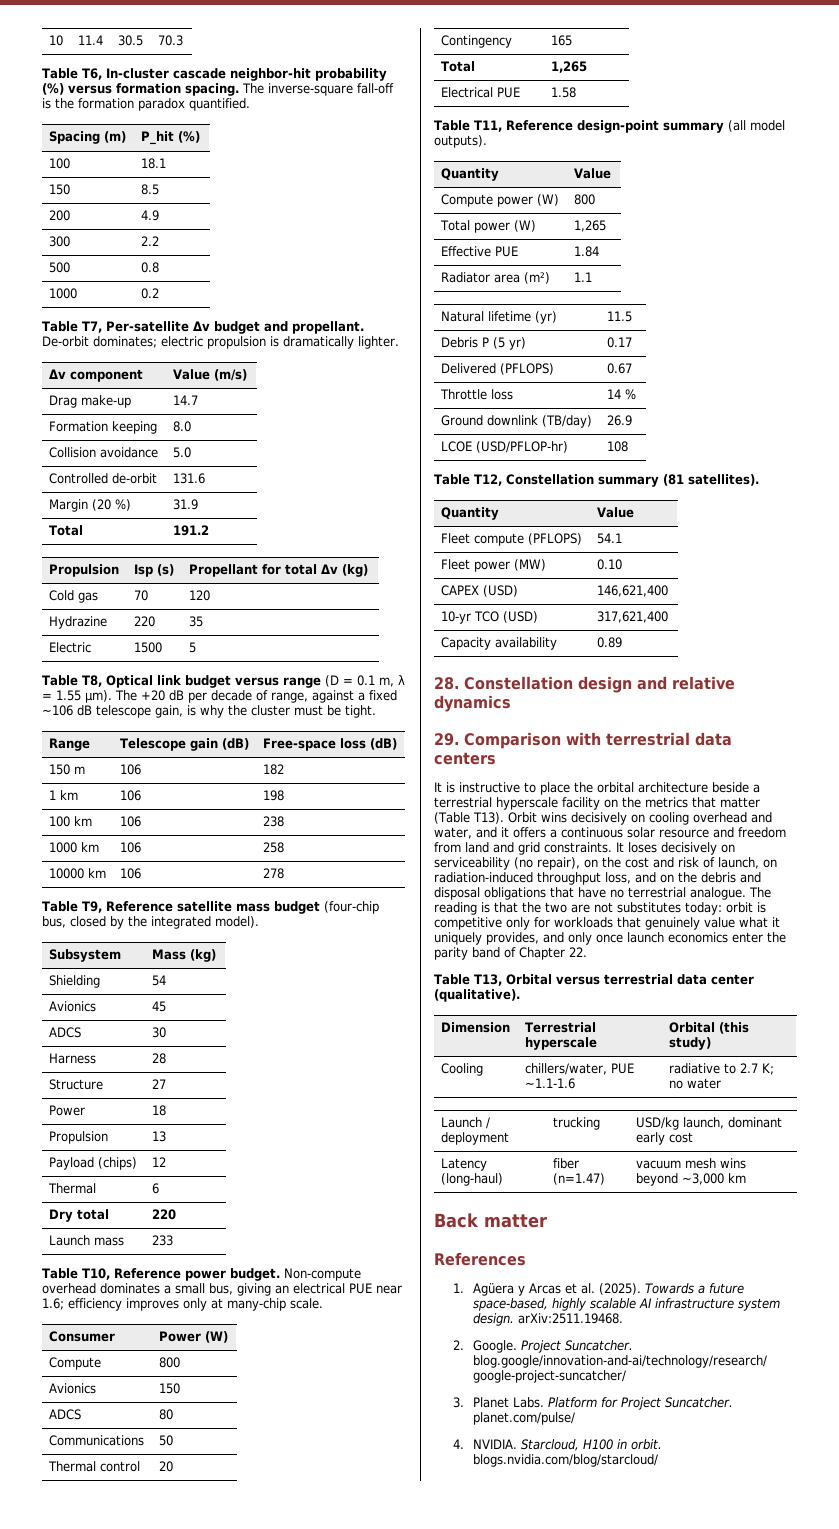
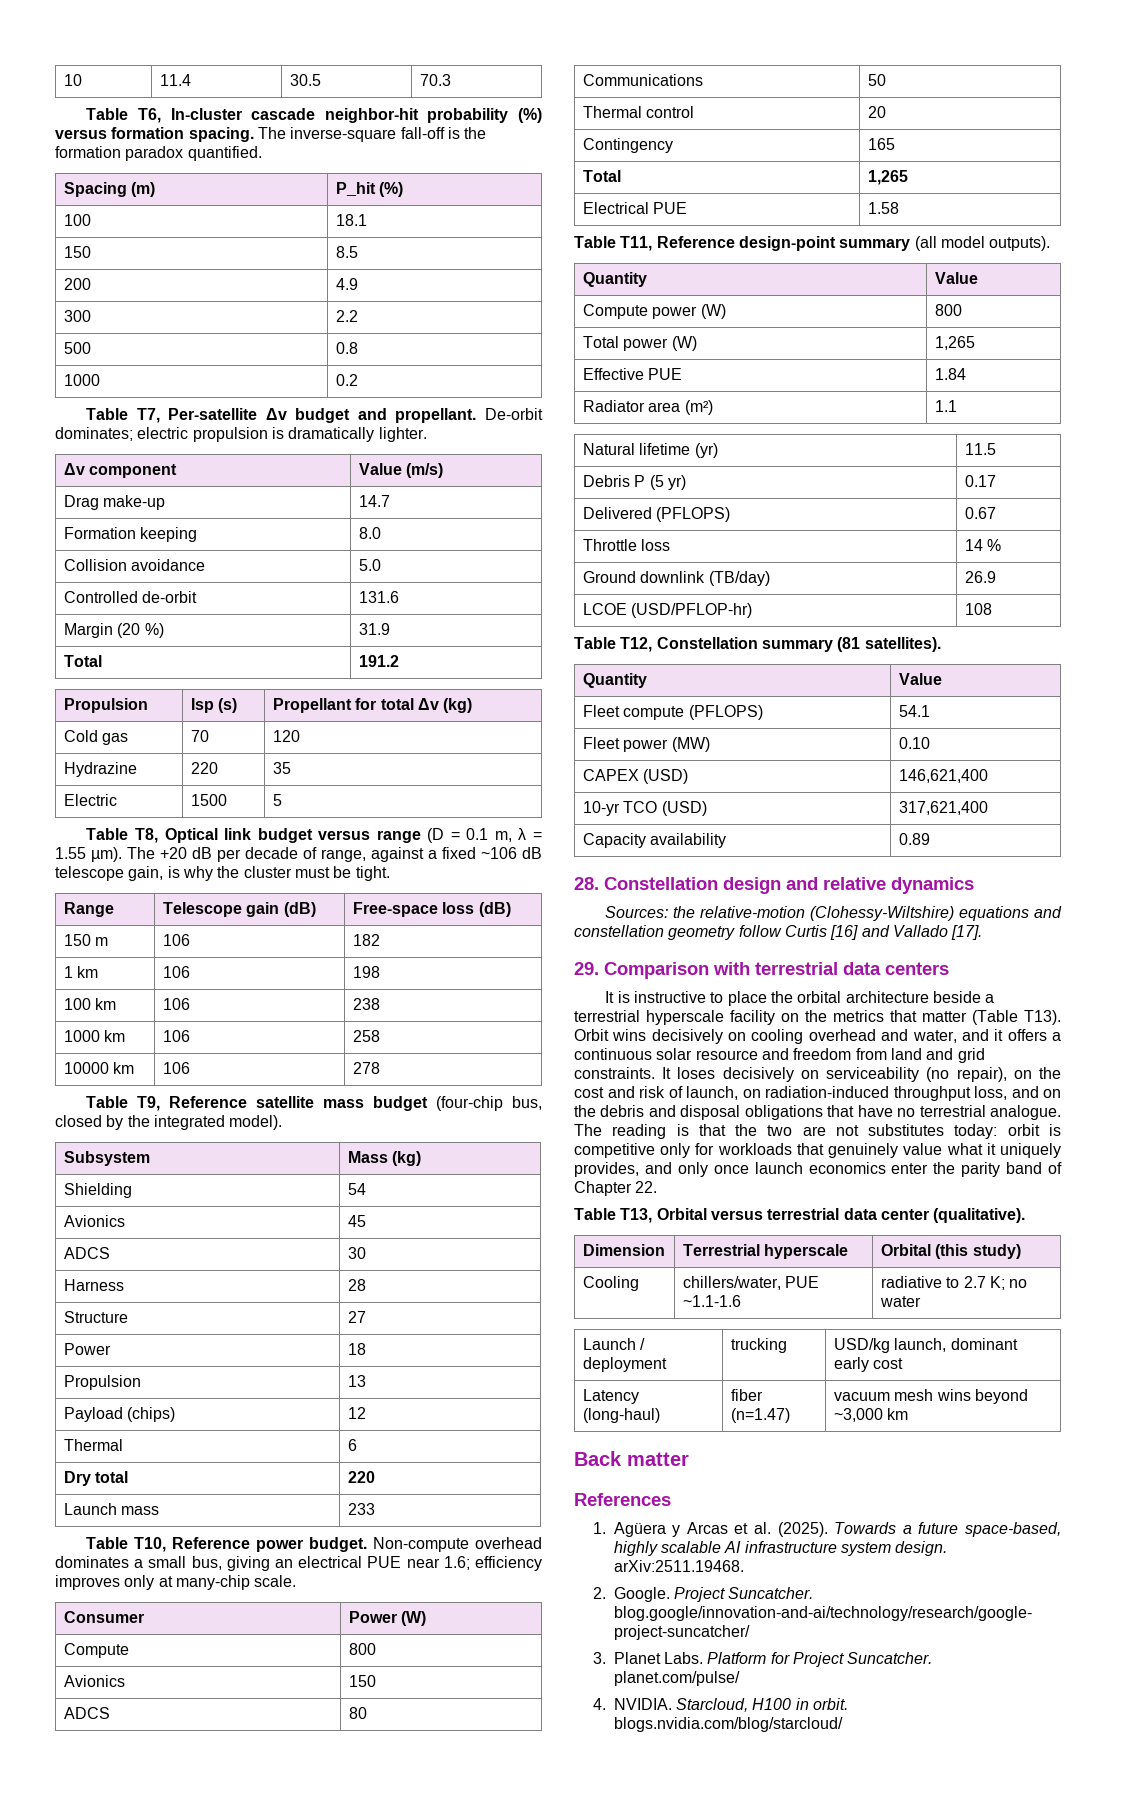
+ Sources: the relative-motion (Clohessy-Wiltshire) equations and constellation geometry follow Curtis [16] and Vallado [17].

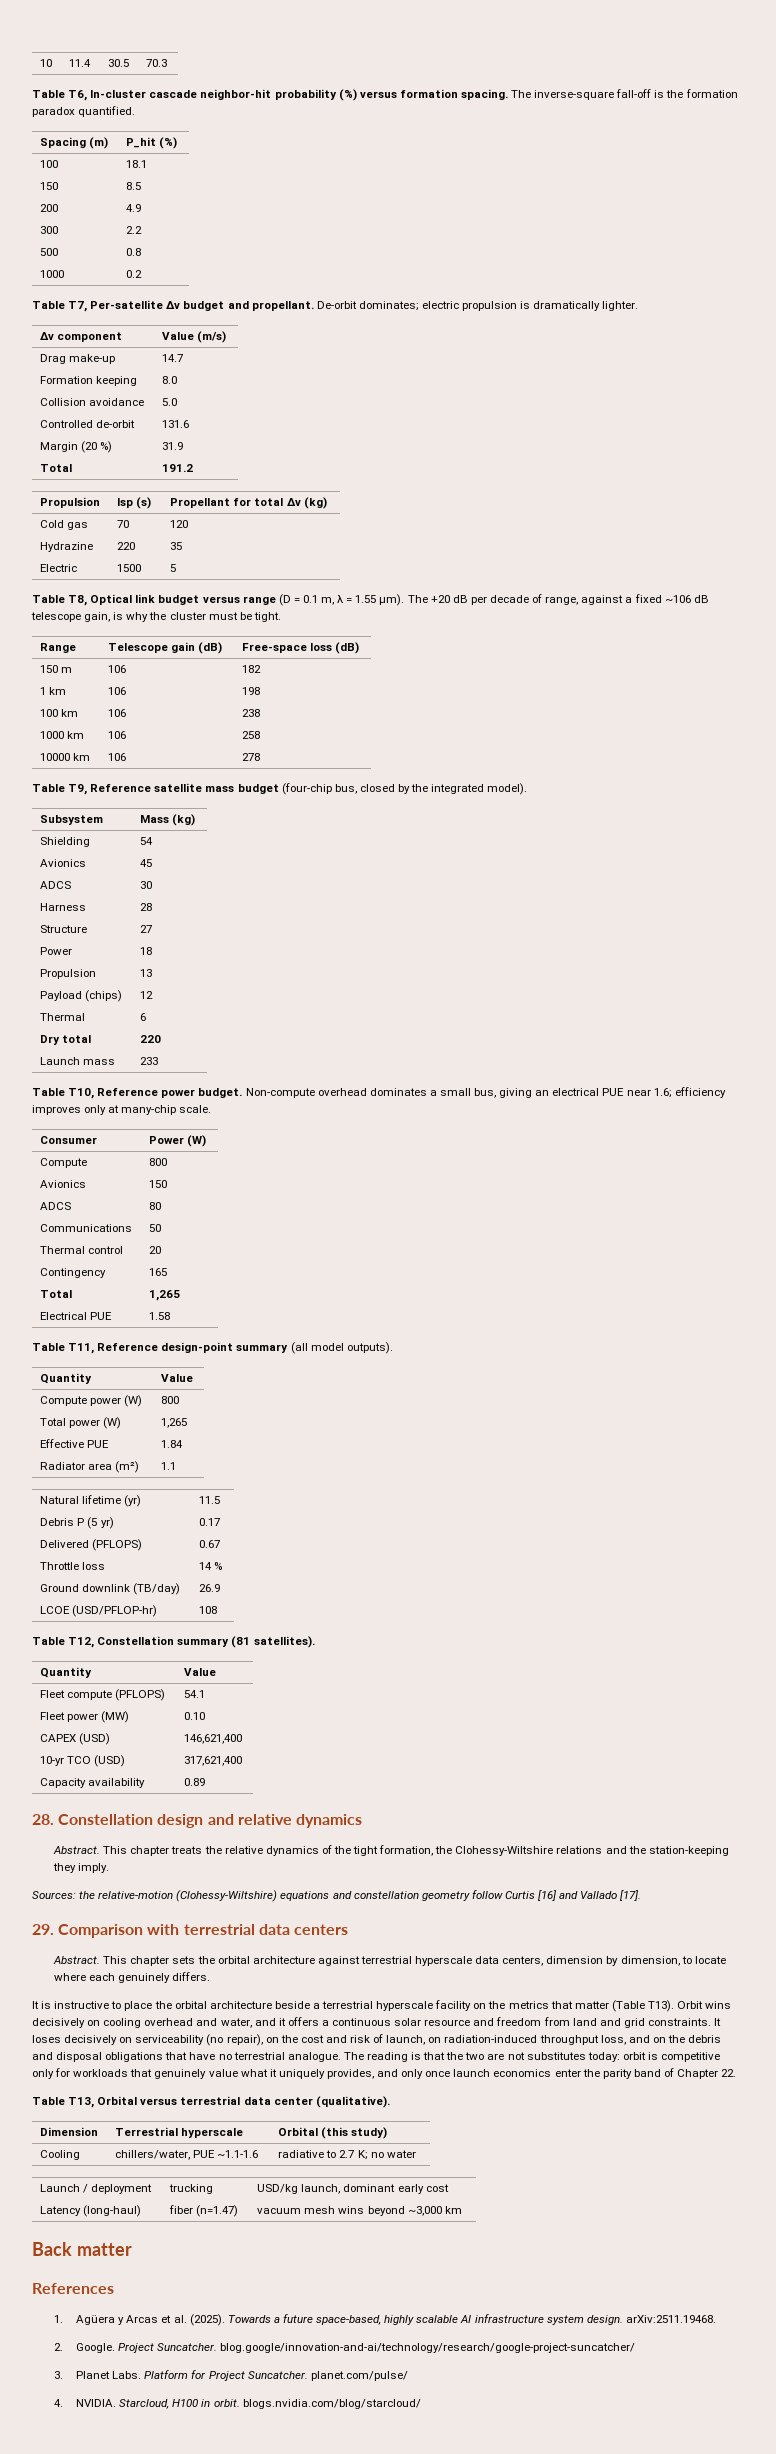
+ Abstract. This chapter treats the relative dynamics of the tight formation, the Clohessy-Wiltshire relations and the station-keeping they imply.
+ Abstract. This chapter sets the orbital architecture against terrestrial hyperscale data centers, dimension by dimension, to locate where each genuinely differs.

